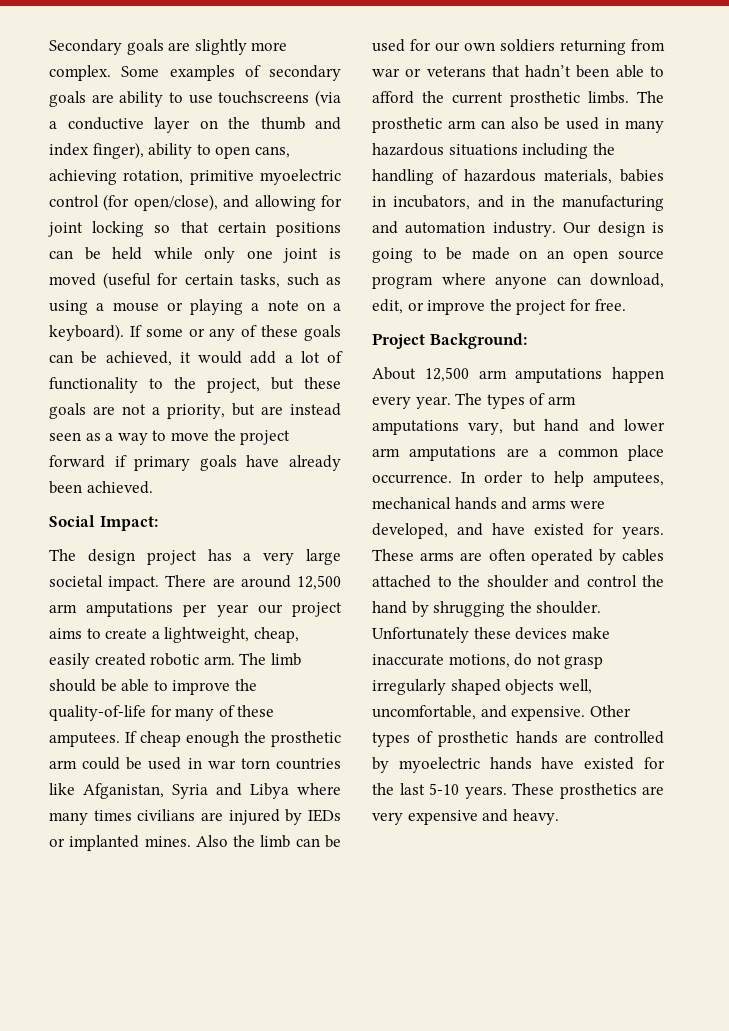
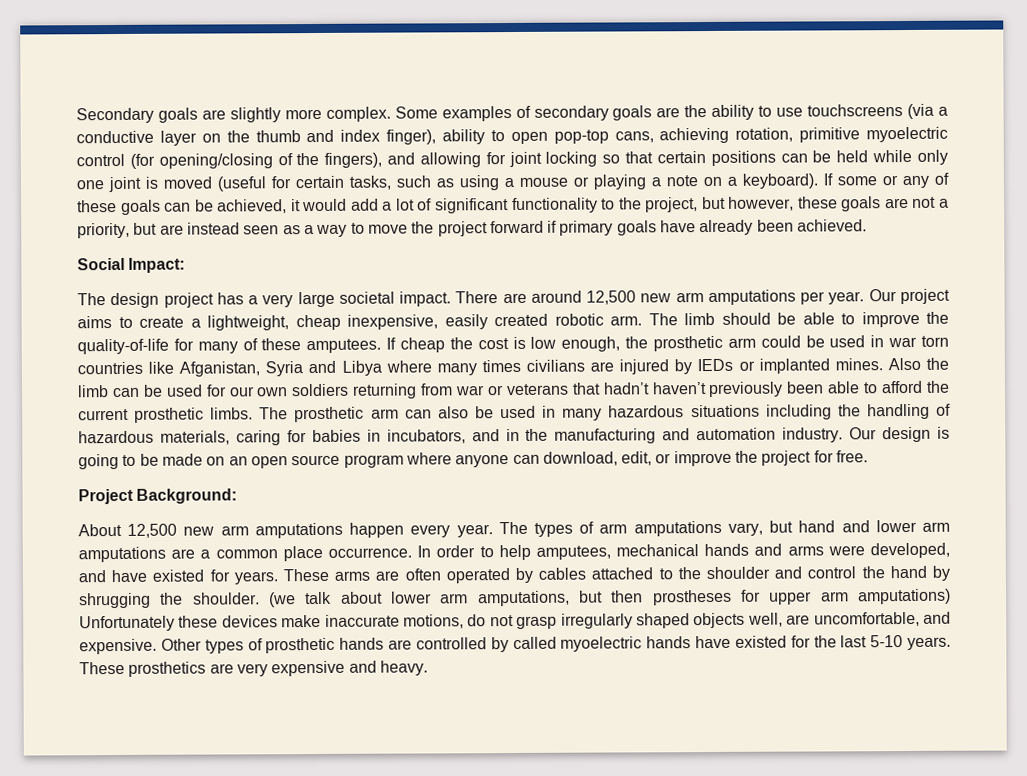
- Some examples of secondary goals are ability to use touchscreens (via a conductive layer on the thumb and index finger), ability to open cans, achieving rotation, primitive myoelectric control (for open/close), and allowing for joint locking so that certain positions can be held while only one joint is moved (useful for certain tasks, such as using a mouse or playing a note on a keyboard).
+ Some examples of secondary goals are the ability to use touchscreens (via a conductive layer on the thumb and index finger), ability to open pop-top cans, achieving rotation, primitive myoelectric control (for opening/closing of the fingers), and allowing for joint locking so that certain positions can be held while only one joint is moved (useful for certain tasks, such as using a mouse or playing a note on a keyboard).
- If some or any of these goals can be achieved, it would add a lot of functionality to the project, but these goals are not a priority, but are instead seen as a way to move the project forward if primary goals have already been achieved.
+ If some or any of these goals can be achieved, it would add a lot of significant functionality to the project, but however, these goals are not a priority, but are instead seen as a way to move the project forward if primary goals have already been achieved.
- There are around 12,500 arm amputations per year our project aims to create a lightweight, cheap, easily created robotic arm.
+ There are around 12,500 new arm amputations per year. Our project aims to create a lightweight, cheap inexpensive, easily created robotic arm.
- If cheap enough the prosthetic arm could be used in war torn countries like Afganistan, Syria and Libya where many times civilians are injured by IEDs or implanted mines.
+ If cheap the cost is low enough, the prosthetic arm could be used in war torn countries like Afganistan, Syria and Libya where many times civilians are injured by IEDs or implanted mines.
- Also the limb can be used for our own soldiers returning from war or veterans that hadn’t been able to afford the current prosthetic limbs.
+ Also the limb can be used for our own soldiers returning from war or veterans that hadn’t haven’t previously been able to afford the current prosthetic limbs.
- The prosthetic arm can also be used in many hazardous situations including the handling of hazardous materials, babies in incubators, and in the manufacturing and automation industry.
+ The prosthetic arm can also be used in many hazardous situations including the handling of hazardous materials, caring for babies in incubators, and in the manufacturing and automation industry.
- About 12,500 arm amputations happen every year.
+ About 12,500 new arm amputations happen every year.
- Unfortunately these devices make inaccurate motions, do not grasp irregularly shaped objects well, uncomfortable, and expensive.
+ (we talk about lower arm amputations, but then prostheses for upper arm amputations) Unfortunately these devices make inaccurate motions, do not grasp irregularly shaped objects well, are uncomfortable, and expensive.
- Other types of prosthetic hands are controlled by myoelectric hands have existed for the last 5-10 years.
+ Other types of prosthetic hands are controlled by called myoelectric hands have existed for the last 5-10 years.

